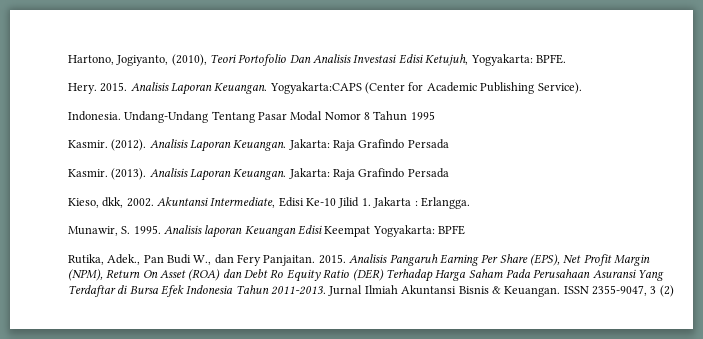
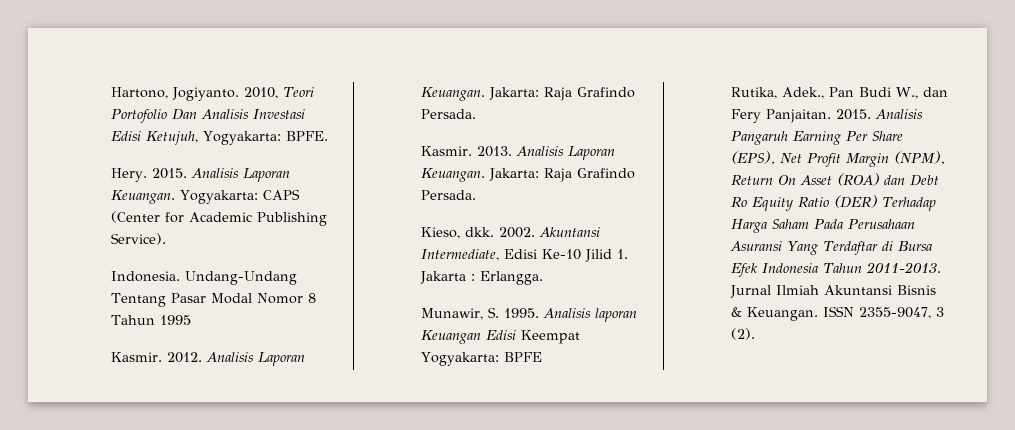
- Hartono, Jogiyanto, (2010), Teori Portofolio Dan Analisis Investasi Edisi Ketujuh, Yogyakarta: BPFE.
+ Hartono, Jogiyanto. 2010, Teori Portofolio Dan Analisis Investasi Edisi Ketujuh, Yogyakarta: BPFE.
- Yogyakarta:CAPS (Center for Academic Publishing Service).
+ Yogyakarta: CAPS (Center for Academic Publishing Service).
- (2012). Analisis Laporan Keuangan. Jakarta: Raja Grafindo Persada
- Kasmir. (2013). Analisis Laporan Keuangan. Jakarta: Raja Grafindo Persada
+ 2012. Analisis Laporan Keuangan. Jakarta: Raja Grafindo Persada.
+ Kasmir. 2013. Analisis Laporan Keuangan. Jakarta: Raja Grafindo Persada.
- Kieso, dkk, 2002.
+ Kieso, dkk. 2002.
- ISSN 2355-9047, 3 (2)
+ ISSN 2355-9047, 3 (2).

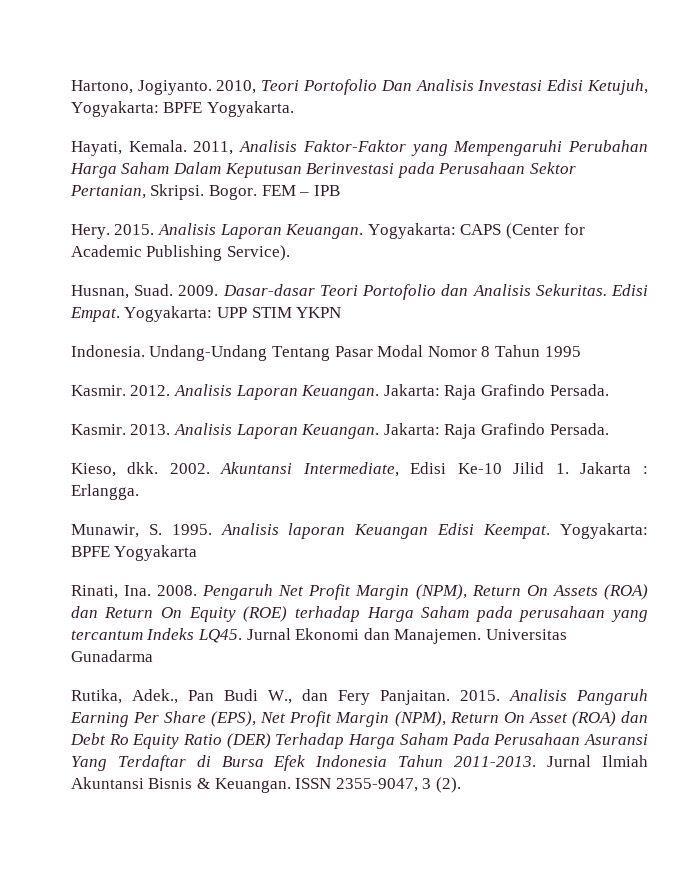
- 2010, Teori Portofolio Dan Analisis Investasi Edisi Ketujuh, Yogyakarta: BPFE.
+ 2010, Teori Portofolio Dan Analisis Investasi Edisi Ketujuh, Yogyakarta: BPFE Yogyakarta.
+ Hayati, Kemala. 2011, Analisis Faktor-Faktor yang Mempengaruhi Perubahan Harga Saham Dalam Keputusan Berinvestasi pada Perusahaan Sektor Pertanian, Skripsi. Bogor. FEM – IPB
+ Husnan, Suad. 2009. Dasar-dasar Teori Portofolio dan Analisis Sekuritas. Edisi Empat. Yogyakarta: UPP STIM YKPN
- Analisis laporan Keuangan Edisi Keempat Yogyakarta: BPFE
+ Analisis laporan Keuangan Edisi Keempat. Yogyakarta: BPFE Yogyakarta
+ Rinati, Ina. 2008. Pengaruh Net Profit Margin (NPM), Return On Assets (ROA) dan Return On Equity (ROE) terhadap Harga Saham pada perusahaan yang tercantum Indeks LQ45. Jurnal Ekonomi dan Manajemen. Universitas Gunadarma

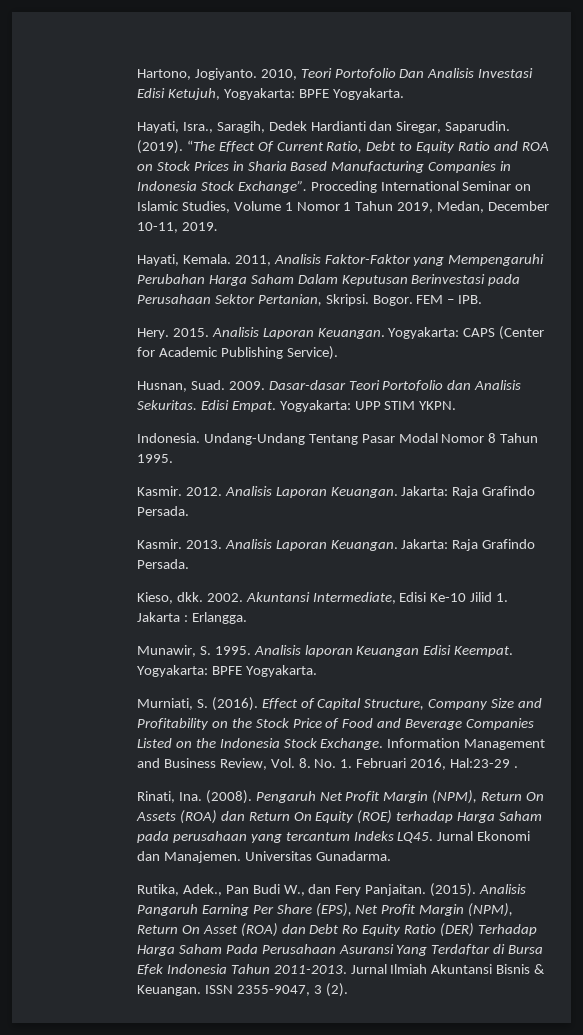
+ Hayati, Isra., Saragih, Dedek Hardianti dan Siregar, Saparudin. (2019). “The Effect Of Current Ratio, Debt to Equity Ratio and ROA on Stock Prices in Sharia Based Manufacturing Companies in Indonesia Stock Exchange”. Procceding International Seminar on Islamic Studies, Volume 1 Nomor 1 Tahun 2019, Medan, December 10-11, 2019.
- FEM – IPB
+ FEM – IPB.
- Yogyakarta: UPP STIM YKPN
+ Yogyakarta: UPP STIM YKPN.
- Undang-Undang Tentang Pasar Modal Nomor 8 Tahun 1995
+ Undang-Undang Tentang Pasar Modal Nomor 8 Tahun 1995.
- Analisis laporan Keuangan Edisi Keempat. Yogyakarta: BPFE Yogyakarta
+ Analisis laporan Keuangan Edisi Keempat. Yogyakarta: BPFE Yogyakarta.
+ Murniati, S. (2016). Effect of Capital Structure, Company Size and Profitability on the Stock Price of Food and Beverage Companies Listed on the Indonesia Stock Exchange. Information Management and Business Review, Vol. 8. No. 1. Februari 2016, Hal:23-29 .
- Rinati, Ina. 2008.
+ Rinati, Ina. (2008).
- Universitas Gunadarma
+ Universitas Gunadarma.
- Rutika, Adek., Pan Budi W., dan Fery Panjaitan. 2015.
+ Rutika, Adek., Pan Budi W., dan Fery Panjaitan. (2015).

